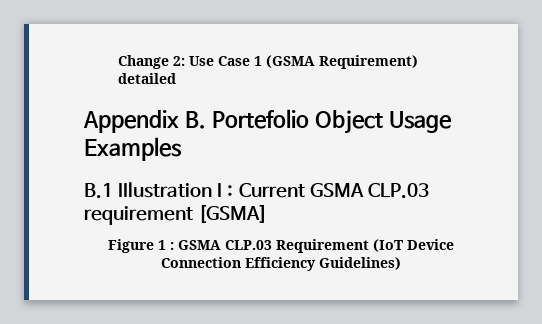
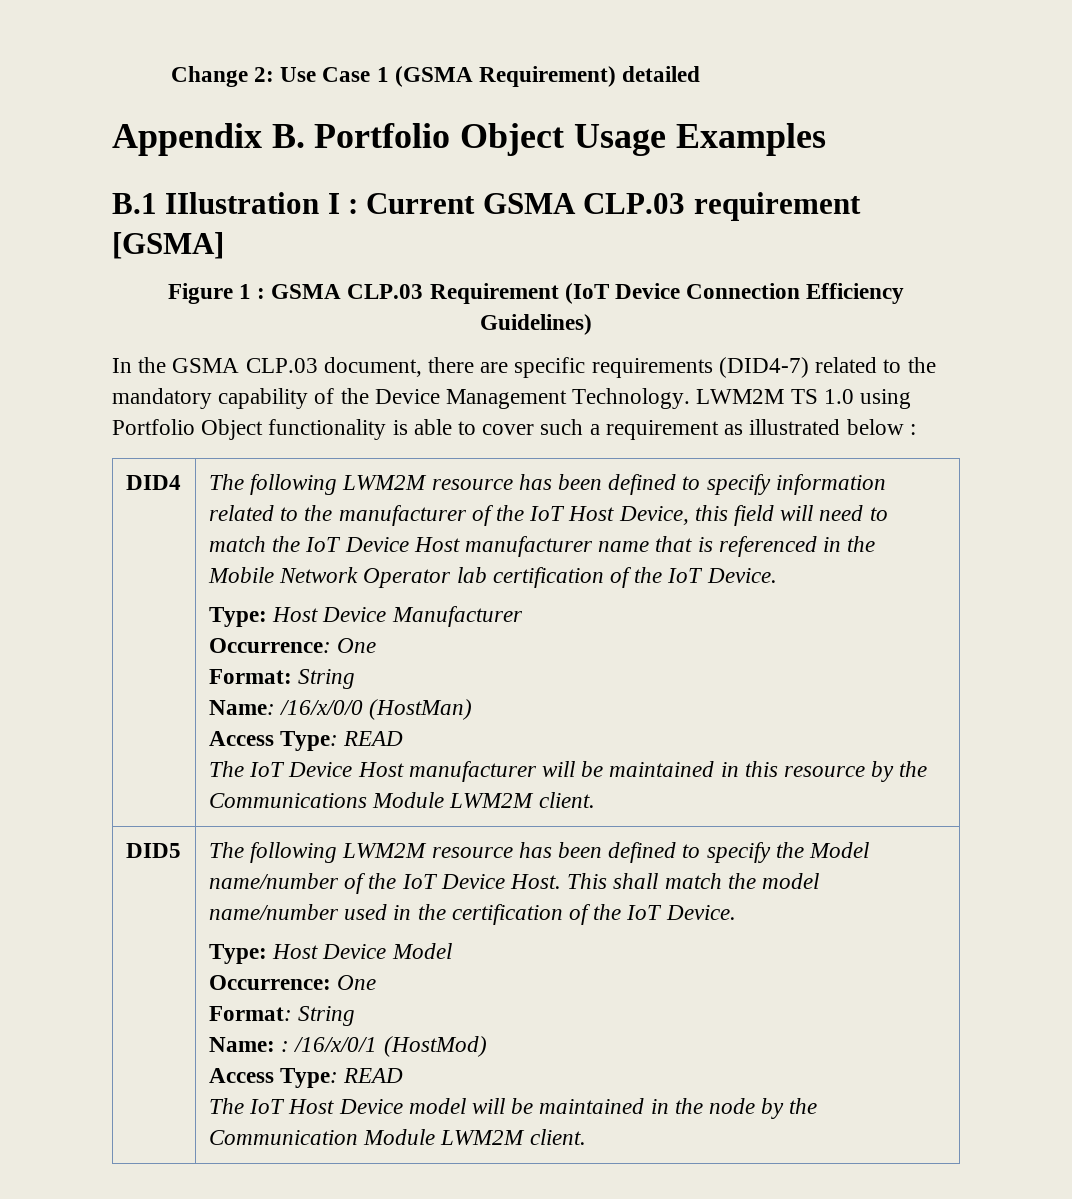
- Appendix B. Portefolio Object Usage Examples
+ Appendix B. Portfolio Object Usage Examples
+ In the GSMA CLP.03 document, there are specific requirements (DID4-7) related to the mandatory capability of the Device Management Technology. LWM2M TS 1.0 using Portfolio Object functionality is able to cover such a requirement as illustrated below :
+ DID4 | The following LWM2M resource has been defined to specify information related to the manufacturer of the IoT Host Device, this field will need to match the IoT Device Host manufacturer name that is referenced in the Mobile Network Operator lab certification of the IoT Device.
+ Type: Host Device Manufacturer
+ Occurrence: One
+ Format: String
+ Name: /16/x/0/0 (HostMan)
+ Access Type: READ
+ The IoT Device Host manufacturer will be maintained in this resource by the Communications Module LWM2M client.
+ DID5 | The following LWM2M resource has been defined to specify the Model name/number of the IoT Device Host. This shall match the model name/number used in the certification of the IoT Device.
+ Type: Host Device Model
+ Occurrence: One
+ Format: String
+ Name: : /16/x/0/1 (HostMod)
+ Access Type: READ
+ The IoT Host Device model will be maintained in the node by the Communication Module LWM2M client.

